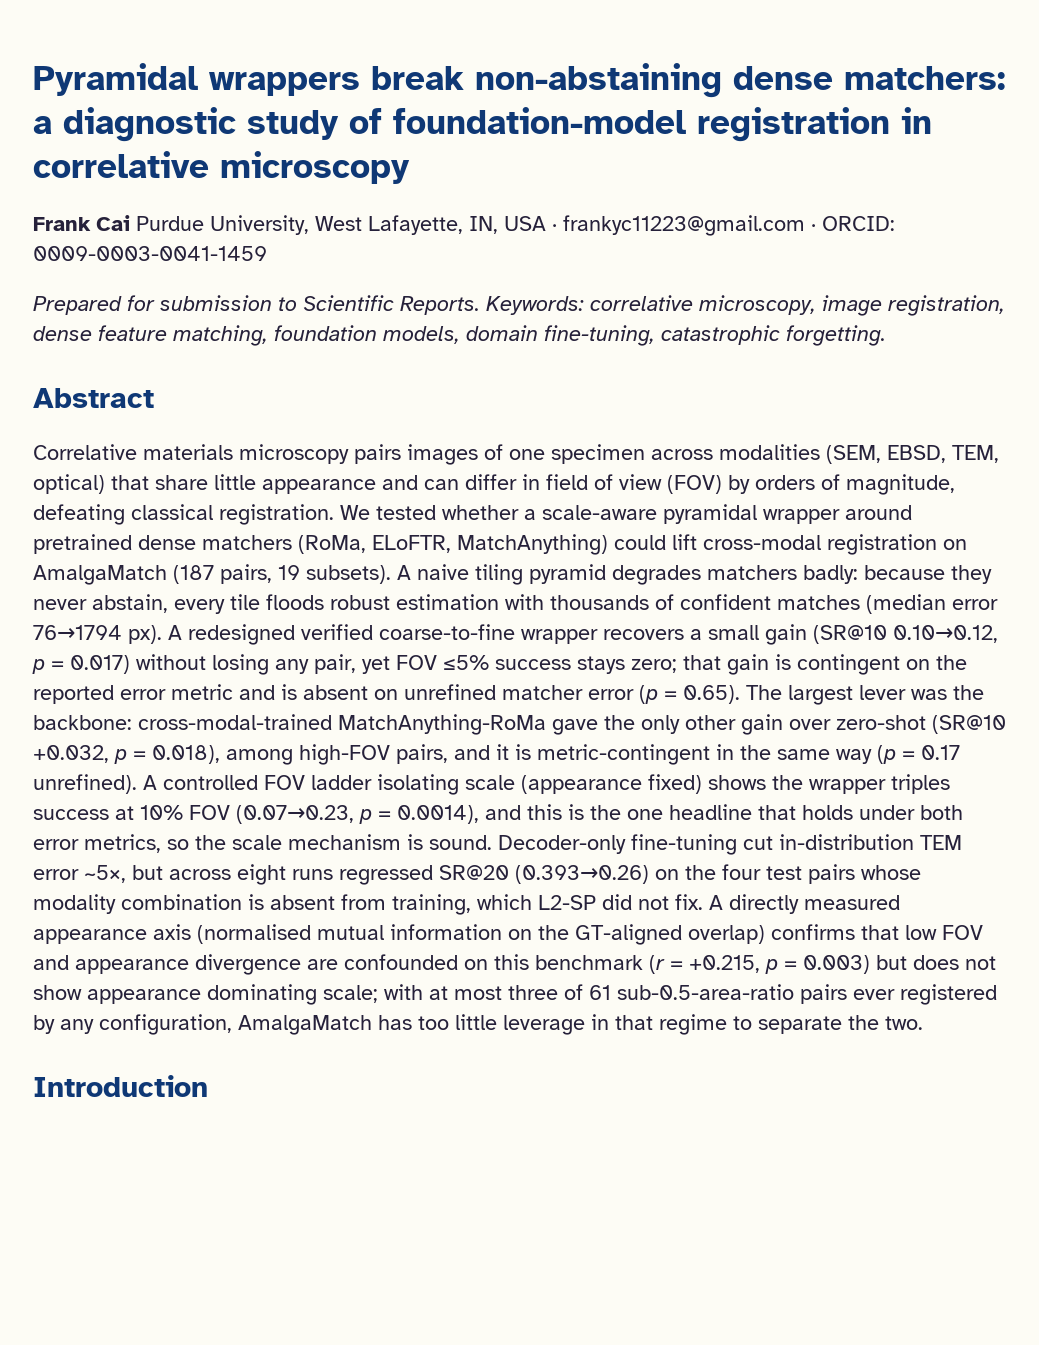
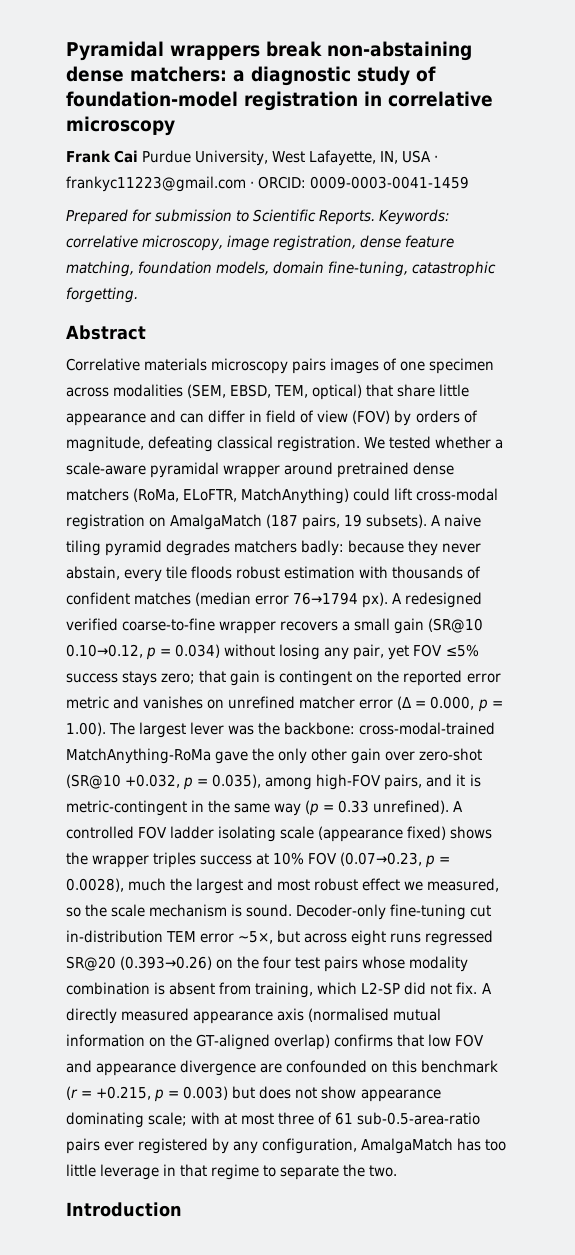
- A redesigned verified coarse-to-fine wrapper recovers a small gain (SR@10 0.10→0.12, p = 0.017) without losing any pair, yet FOV ≤5% success stays zero;
+ A redesigned verified coarse-to-fine wrapper recovers a small gain (SR@10 0.10→0.12, p = 0.034) without losing any pair, yet FOV ≤5% success stays zero;
- that gain is contingent on the reported error metric and is absent on unrefined matcher error (p = 0.65). The largest lever was the backbone:
+ that gain is contingent on the reported error metric and vanishes on unrefined matcher error (Δ = 0.000, p = 1.00). The largest lever was the backbone:
- cross-modal-trained MatchAnything-RoMa gave the only other gain over zero-shot (SR@10 +0.032, p = 0.018), among high-FOV pairs, and it is metric-contingent in the same way (p = 0.17 unrefined).
+ cross-modal-trained MatchAnything-RoMa gave the only other gain over zero-shot (SR@10 +0.032, p = 0.035), among high-FOV pairs, and it is metric-contingent in the same way (p = 0.33 unrefined).
- A controlled FOV ladder isolating scale (appearance fixed) shows the wrapper triples success at 10% FOV (0.07→0.23, p = 0.0014), and this is the one headline that holds under both error metrics, so the scale mechanism is sound.
+ A controlled FOV ladder isolating scale (appearance fixed) shows the wrapper triples success at 10% FOV (0.07→0.23, p = 0.0028), much the largest and most robust effect we measured, so the scale mechanism is sound.

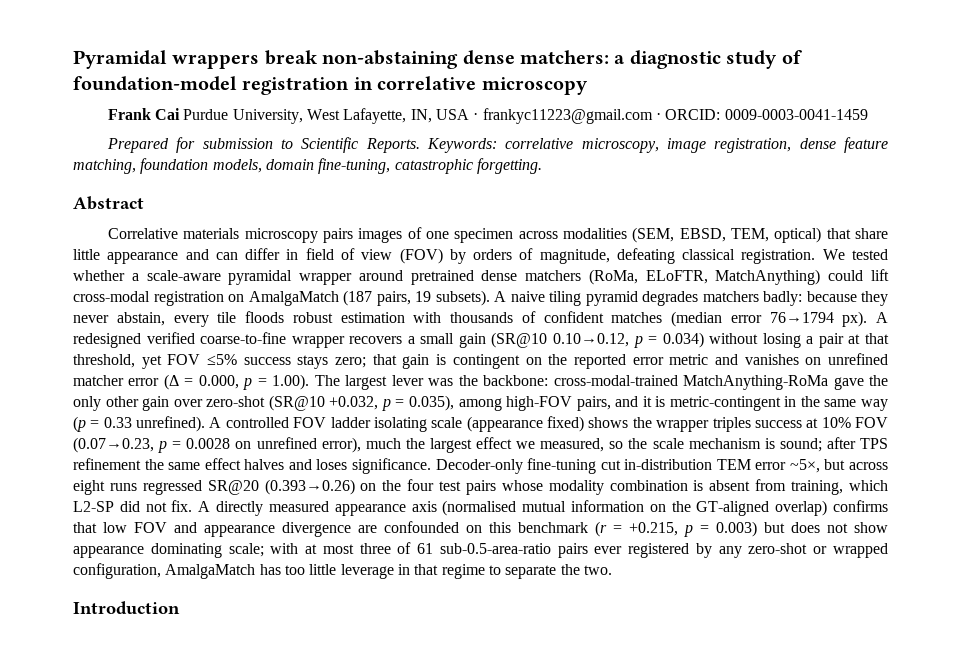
- A redesigned verified coarse-to-fine wrapper recovers a small gain (SR@10 0.10→0.12, p = 0.034) without losing any pair, yet FOV ≤5% success stays zero;
+ A redesigned verified coarse-to-fine wrapper recovers a small gain (SR@10 0.10→0.12, p = 0.034) without losing a pair at that threshold, yet FOV ≤5% success stays zero;
- A controlled FOV ladder isolating scale (appearance fixed) shows the wrapper triples success at 10% FOV (0.07→0.23, p = 0.0028), much the largest and most robust effect we measured, so the scale mechanism is sound.
+ A controlled FOV ladder isolating scale (appearance fixed) shows the wrapper triples success at 10% FOV (0.07→0.23, p = 0.0028 on unrefined error), much the largest effect we measured, so the scale mechanism is sound; after TPS refinement the same effect halves and loses significance.
- with at most three of 61 sub-0.5-area-ratio pairs ever registered by any configuration, AmalgaMatch has too little leverage in that regime to separate the two.
+ with at most three of 61 sub-0.5-area-ratio pairs ever registered by any zero-shot or wrapped configuration, AmalgaMatch has too little leverage in that regime to separate the two.

